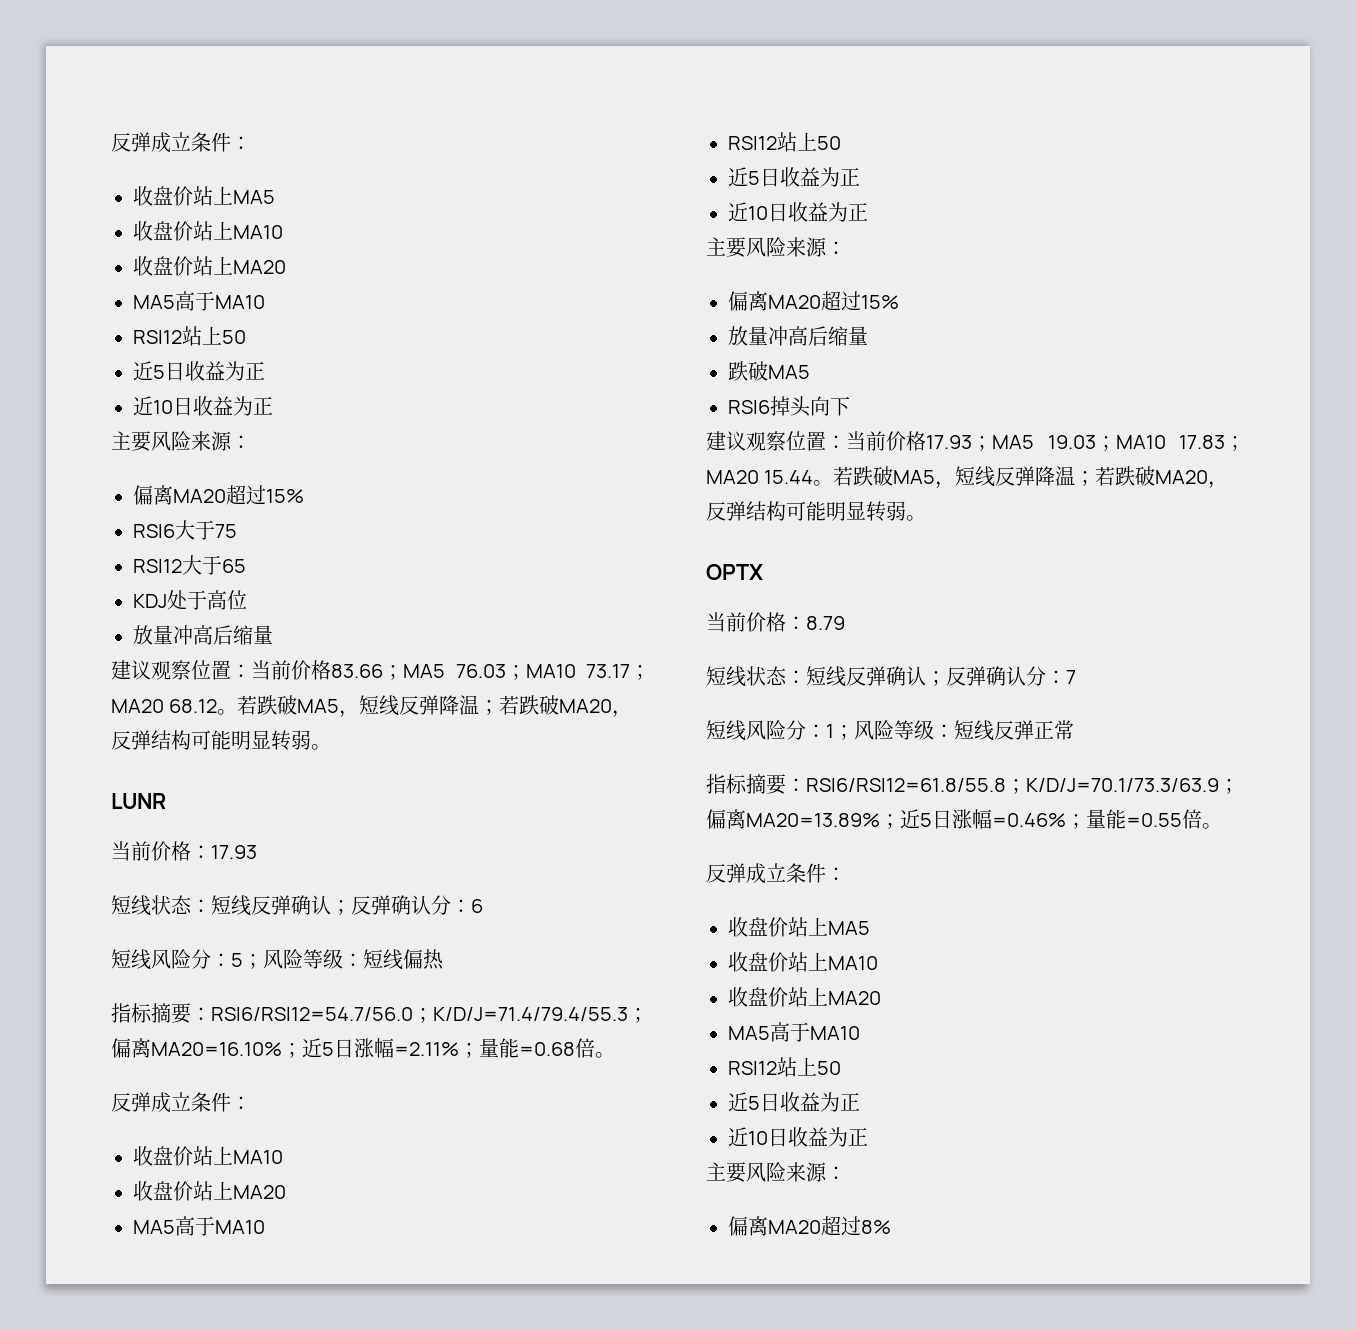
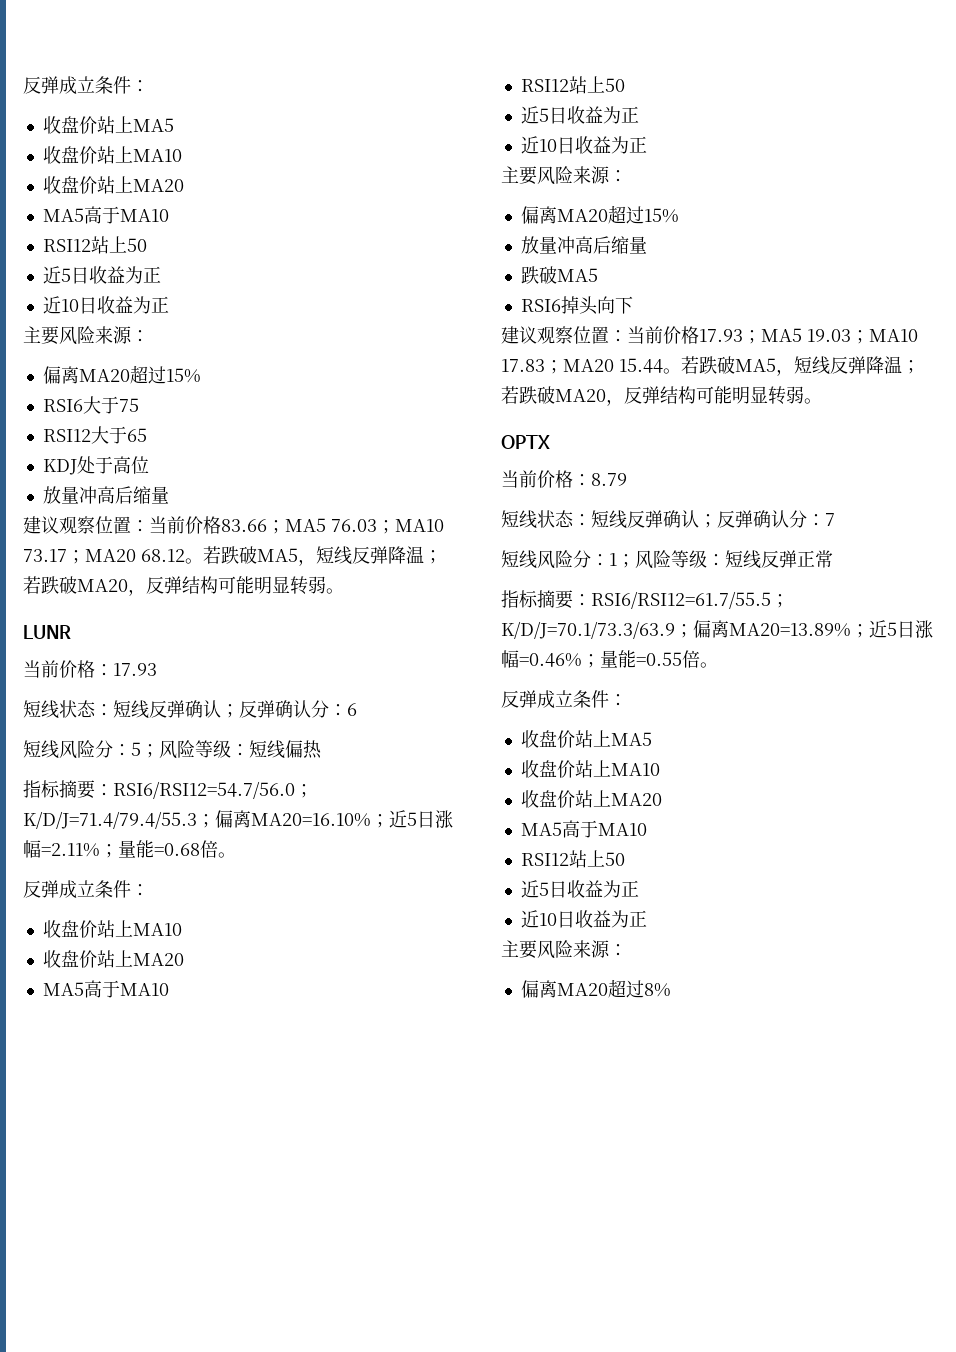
- 指标摘要：RSI6/RSI12=61.8/55.8；K/D/J=70.1/73.3/63.9；偏离MA20=13.89%；近5日涨幅=0.46%；量能=0.55倍。
+ 指标摘要：RSI6/RSI12=61.7/55.5；K/D/J=70.1/73.3/63.9；偏离MA20=13.89%；近5日涨幅=0.46%；量能=0.55倍。

